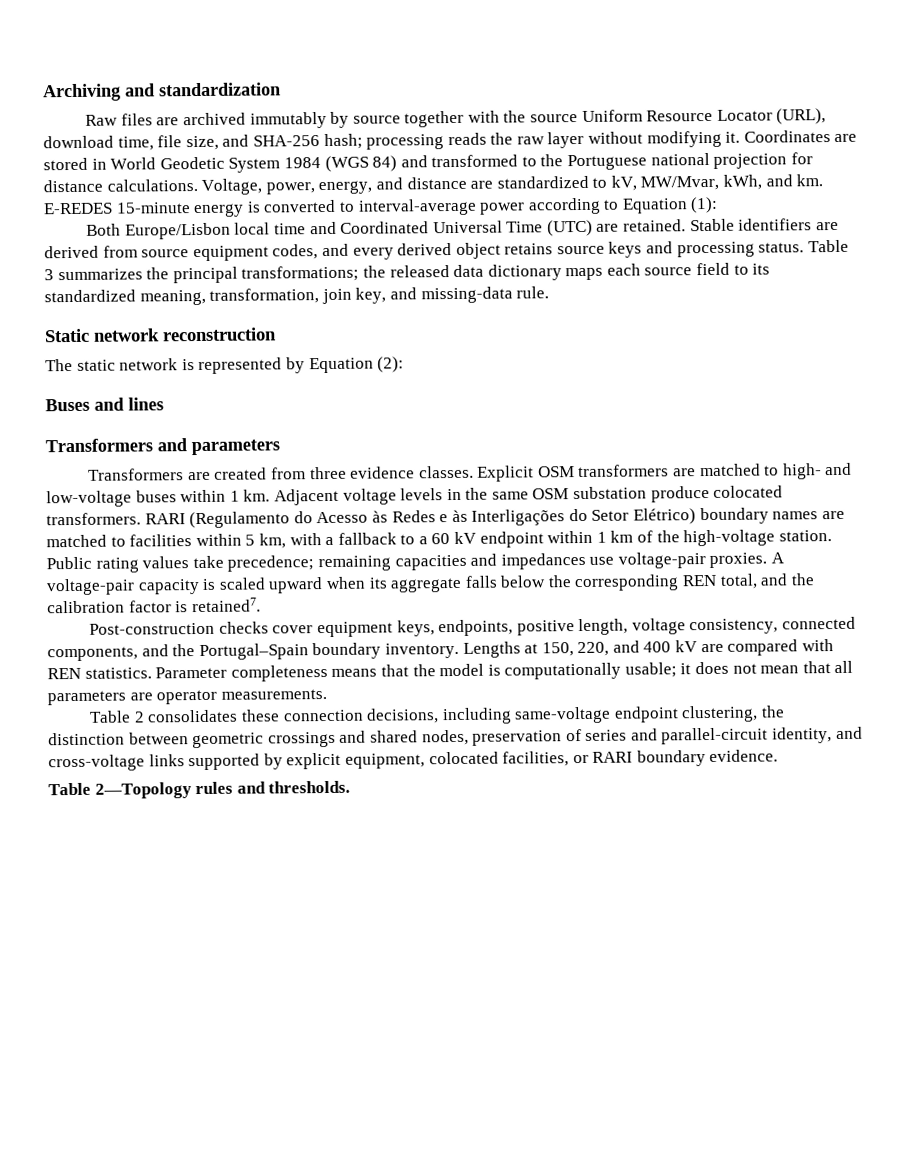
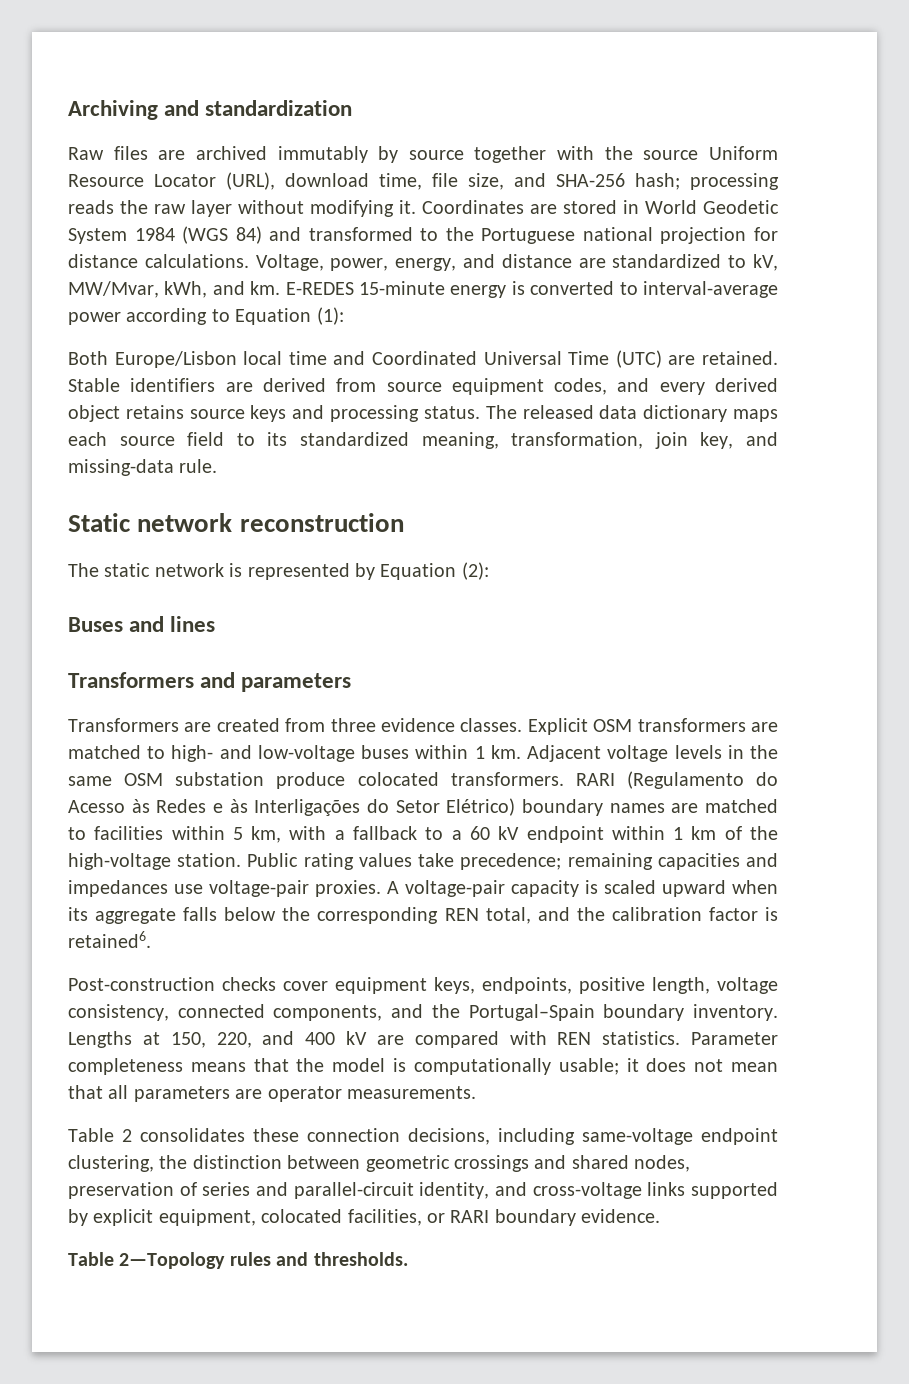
- Table 3 summarizes the principal transformations; the released data dictionary maps each source field to its standardized meaning, transformation, join key, and missing-data rule.
+ The released data dictionary maps each source field to its standardized meaning, transformation, join key, and missing-data rule.
- A voltage-pair capacity is scaled upward when its aggregate falls below the corresponding REN total, and the calibration factor is retained7.
+ A voltage-pair capacity is scaled upward when its aggregate falls below the corresponding REN total, and the calibration factor is retained6.

